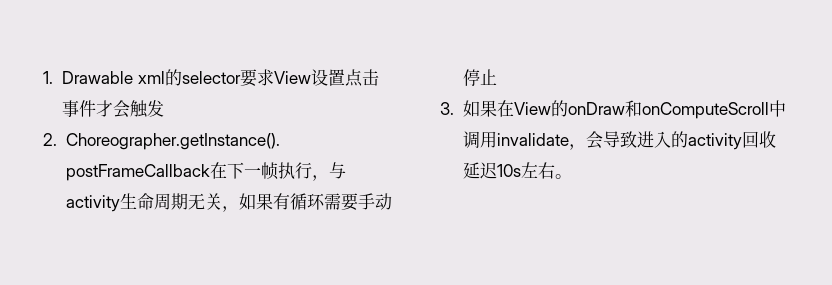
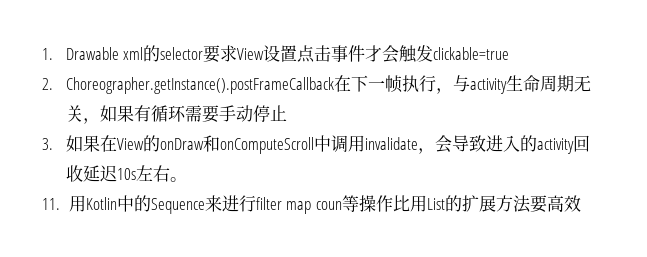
- 1. Drawable xml的selector要求View设置点击事件才会触发
+ 1. Drawable xml的selector要求View设置点击事件才会触发clickable=true
+ 11.用Kotlin中的Sequence来进行filter map coun等操作比用List的扩展方法要高效

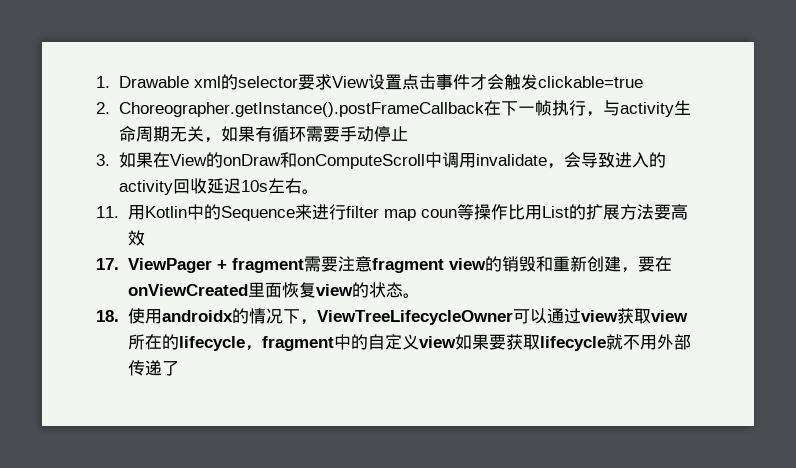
+ 17. ViewPager + fragment需要注意fragment view的销毁和重新创建，要在onViewCreated里面恢复view的状态。
+ 18.使用androidx的情况下，ViewTreeLifecycleOwner可以通过view获取view所在的lifecycle，fragment中的自定义view如果要获取lifecycle就不用外部传递了

